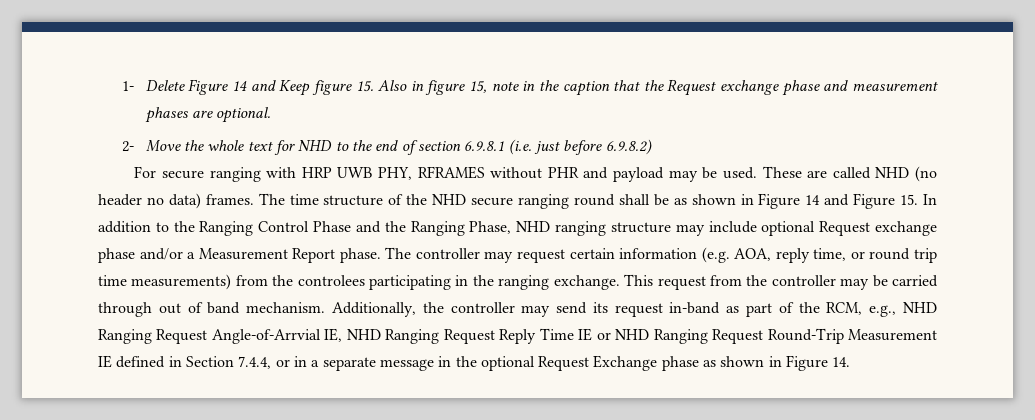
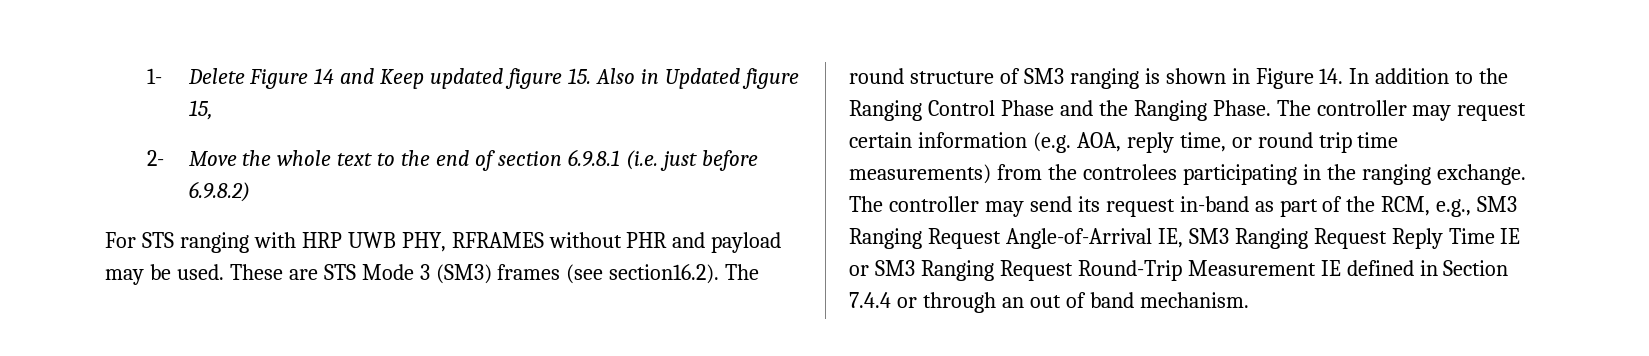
- 1- Delete Figure 14 and Keep figure 15. Also in figure 15, note in the caption that the Request exchange phase and measurement phases are optional.
+ 1- Delete Figure 14 and Keep updated figure 15. Also in Updated figure 15,
- 2- Move the whole text for NHD to the end of section 6.9.8.1 (i.e. just before 6.9.8.2)
+ 2- Move the whole text to the end of section 6.9.8.1 (i.e. just before 6.9.8.2)
- For secure ranging with HRP UWB PHY, RFRAMES without PHR and payload may be used.
+ For STS ranging with HRP UWB PHY, RFRAMES without PHR and payload may be used.
- These are called NHD (no header no data) frames. The time structure of the NHD secure ranging round shall be as shown in Figure 14 and Figure 15. In addition to the Ranging Control Phase and the Ranging Phase, NHD ranging structure may include optional Request exchange phase and/or a Measurement Report phase.
+ These are STS Mode 3 (SM3) frames (see section16.2). The round structure of SM3 ranging is shown in Figure 14. In addition to the Ranging Control Phase and the Ranging Phase.
- This request from the controller may be carried through out of band mechanism. Additionally, the controller may send its request in-band as part of the RCM, e.g., NHD Ranging Request Angle-of-Arrvial IE, NHD Ranging Request Reply Time IE or NHD Ranging Request Round-Trip Measurement IE defined in Section 7.4.4, or in a separate message in the optional Request Exchange phase as shown in Figure 14.
+ The controller may send its request in-band as part of the RCM, e.g., SM3 Ranging Request Angle-of-Arrival IE, SM3 Ranging Request Reply Time IE or SM3 Ranging Request Round-Trip Measurement IE defined in Section 7.4.4 or through an out of band mechanism.

